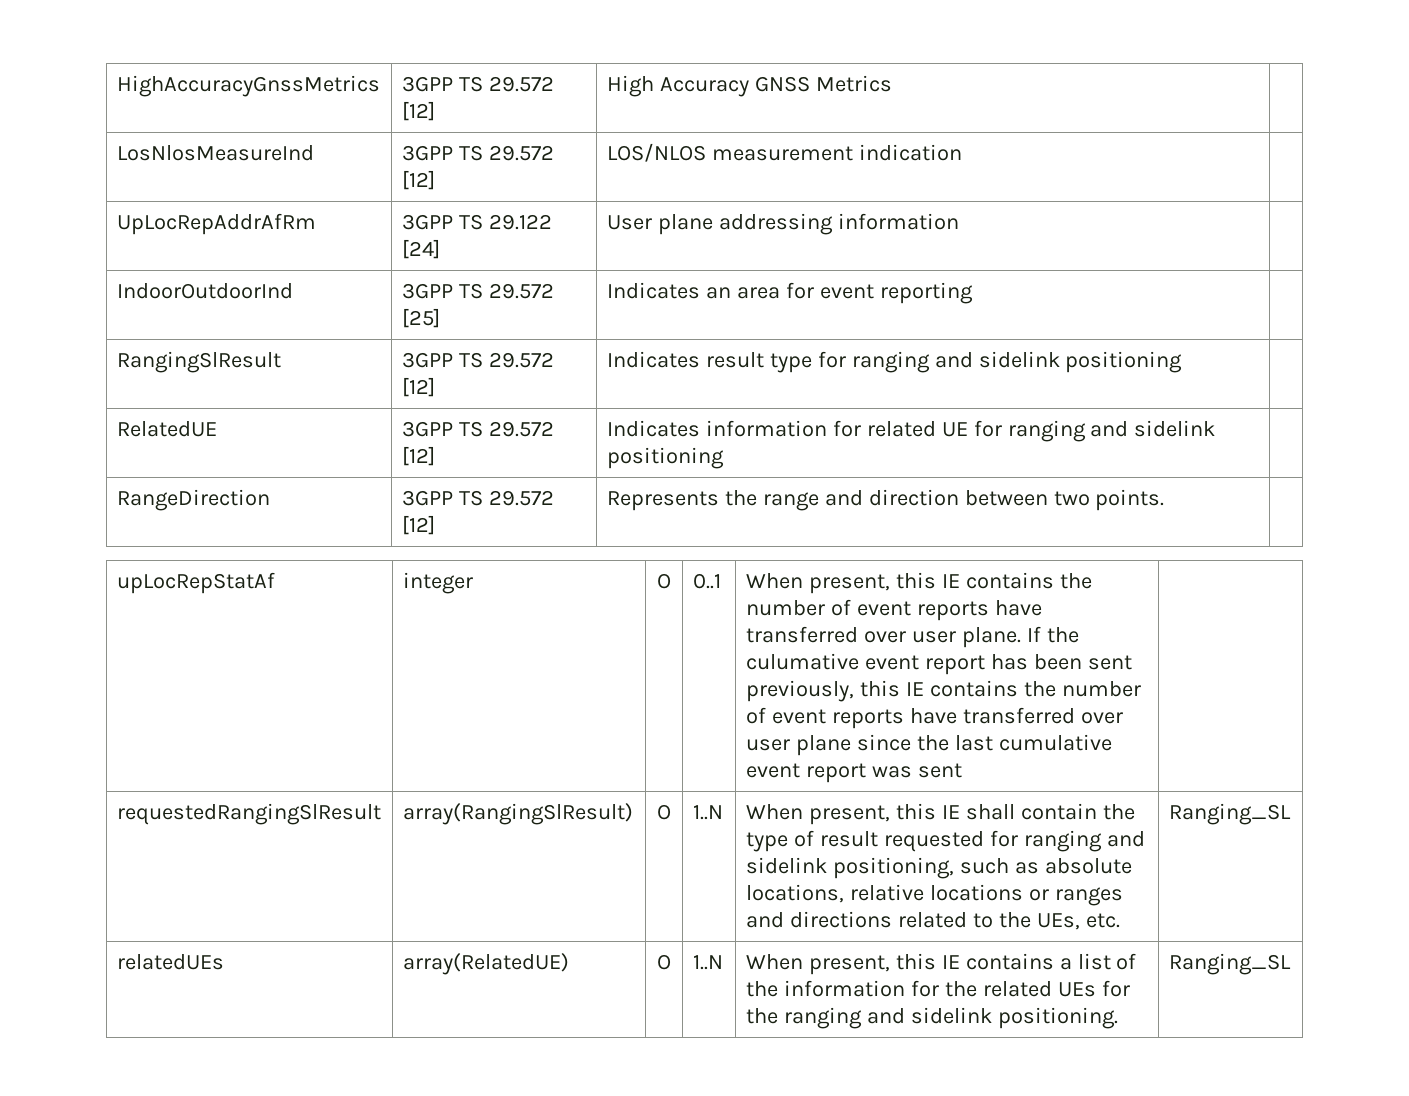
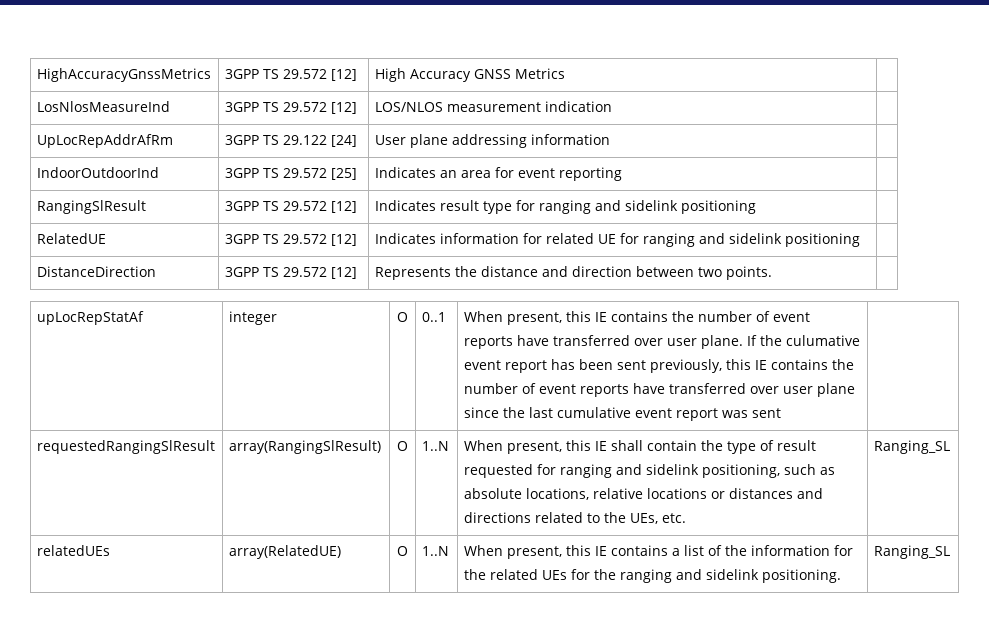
- RangeDirection | 3GPP TS 29.572 [12] | Represents the range and direction between two points. |
+ DistanceDirection | 3GPP TS 29.572 [12] | Represents the distance and direction between two points. |
- requestedRangingSlResult | array(RangingSlResult) | O | 1..N | When present, this IE shall contain the type of result requested for ranging and sidelink positioning, such as absolute locations, relative locations or ranges and directions related to the UEs, etc. | Ranging_SL
+ requestedRangingSlResult | array(RangingSlResult) | O | 1..N | When present, this IE shall contain the type of result requested for ranging and sidelink positioning, such as absolute locations, relative locations or distances and directions related to the UEs, etc. | Ranging_SL

